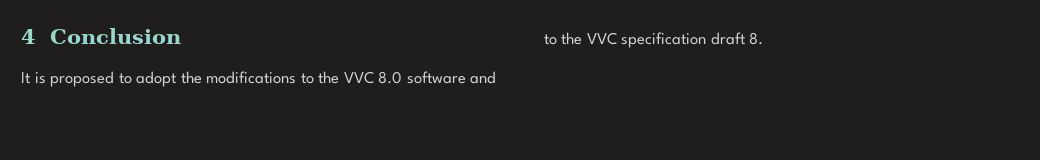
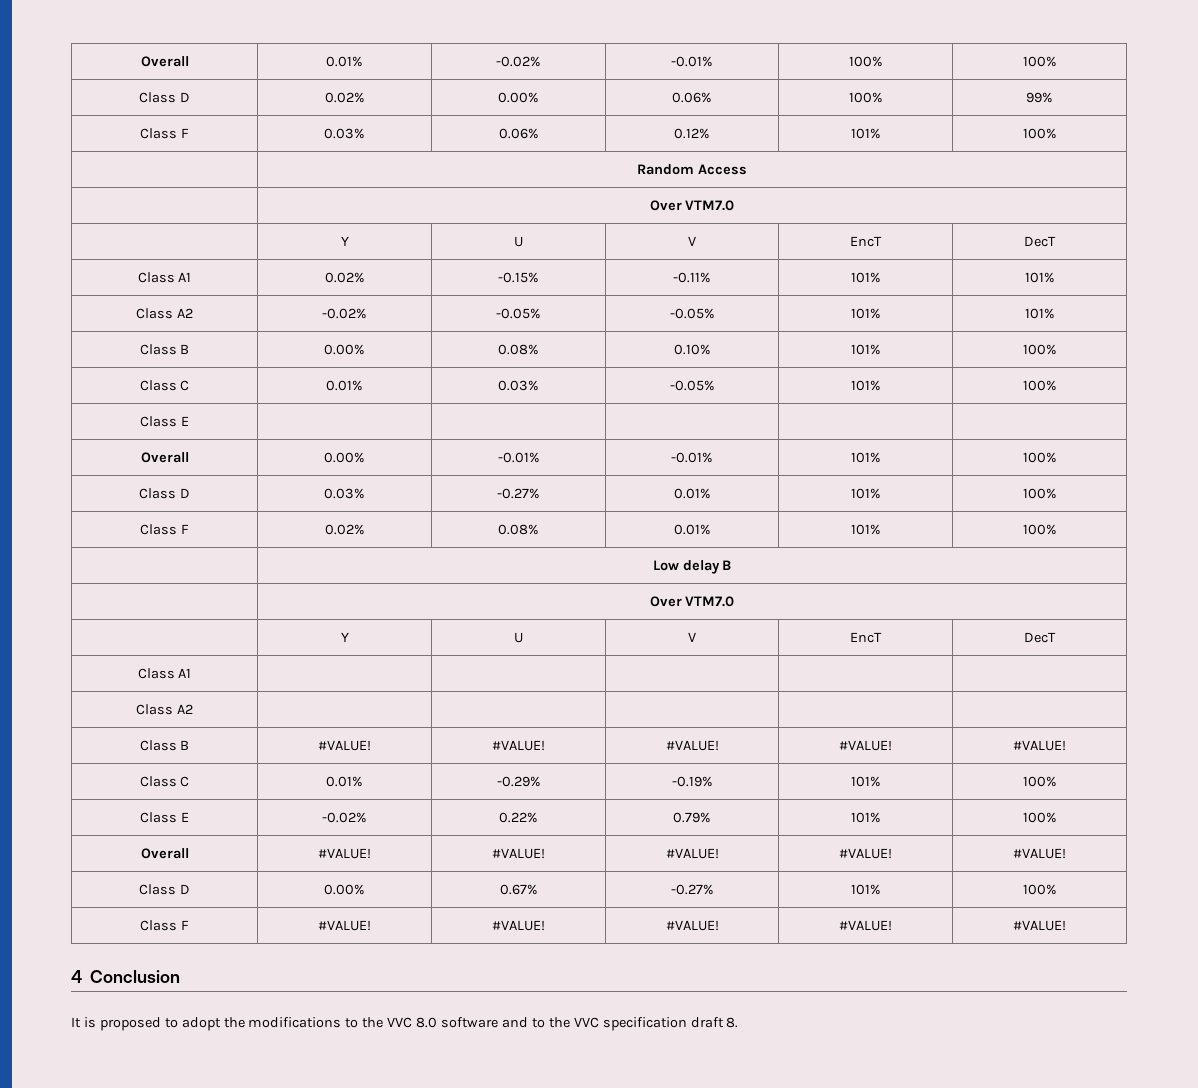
+ Overall | 0.01% | -0.02% | -0.01% | 100% | 100%
+ Class D | 0.02% | 0.00% | 0.06% | 100% | 99%
+ Class F | 0.03% | 0.06% | 0.12% | 101% | 100%
+ | Random Access
+ | Over VTM7.0
+ | Y | U | V | EncT | DecT
+ Class A1 | 0.02% | -0.15% | -0.11% | 101% | 101%
+ Class A2 | -0.02% | -0.05% | -0.05% | 101% | 101%
+ Class B | 0.00% | 0.08% | 0.10% | 101% | 100%
+ Class C | 0.01% | 0.03% | -0.05% | 101% | 100%
+ Class E | | | | |
+ Overall | 0.00% | -0.01% | -0.01% | 101% | 100%
+ Class D | 0.03% | -0.27% | 0.01% | 101% | 100%
+ Class F | 0.02% | 0.08% | 0.01% | 101% | 100%
+ | Low delay B
+ | Over VTM7.0
+ | Y | U | V | EncT | DecT
+ Class A1 | | | | |
+ Class A2 | | | | |
+ Class B | #VALUE! | #VALUE! | #VALUE! | #VALUE! | #VALUE!
+ Class C | 0.01% | -0.29% | -0.19% | 101% | 100%
+ Class E | -0.02% | 0.22% | 0.79% | 101% | 100%
+ Overall | #VALUE! | #VALUE! | #VALUE! | #VALUE! | #VALUE!
+ Class D | 0.00% | 0.67% | -0.27% | 101% | 100%
+ Class F | #VALUE! | #VALUE! | #VALUE! | #VALUE! | #VALUE!

